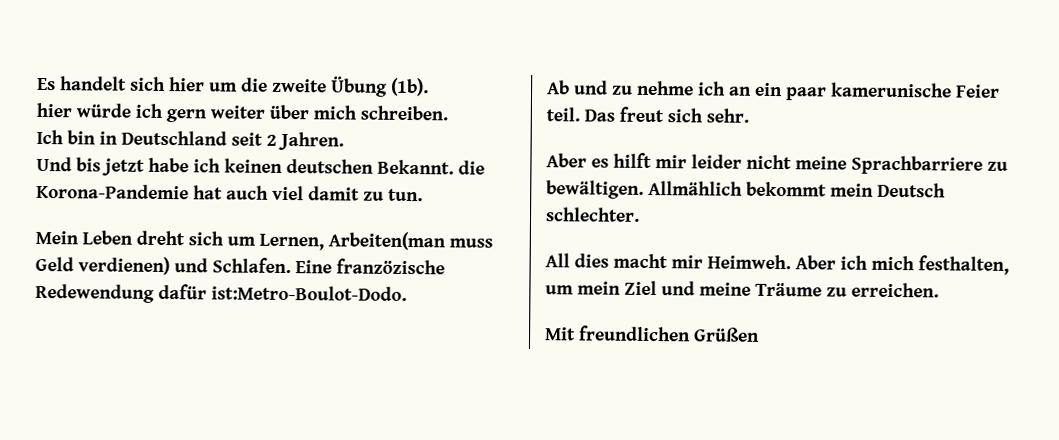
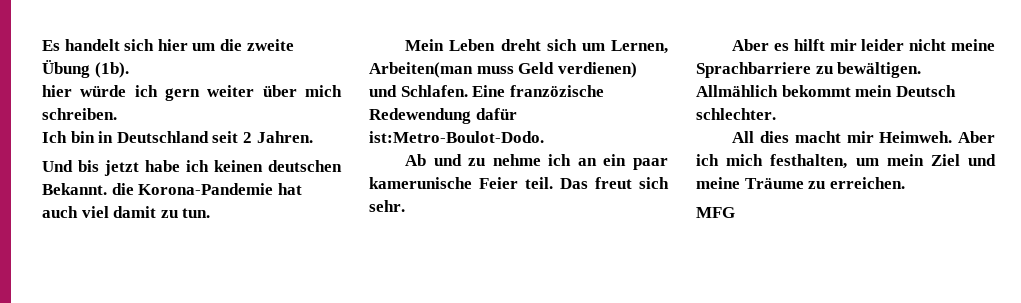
- Mit freundlichen Grüßen
+ MFG

